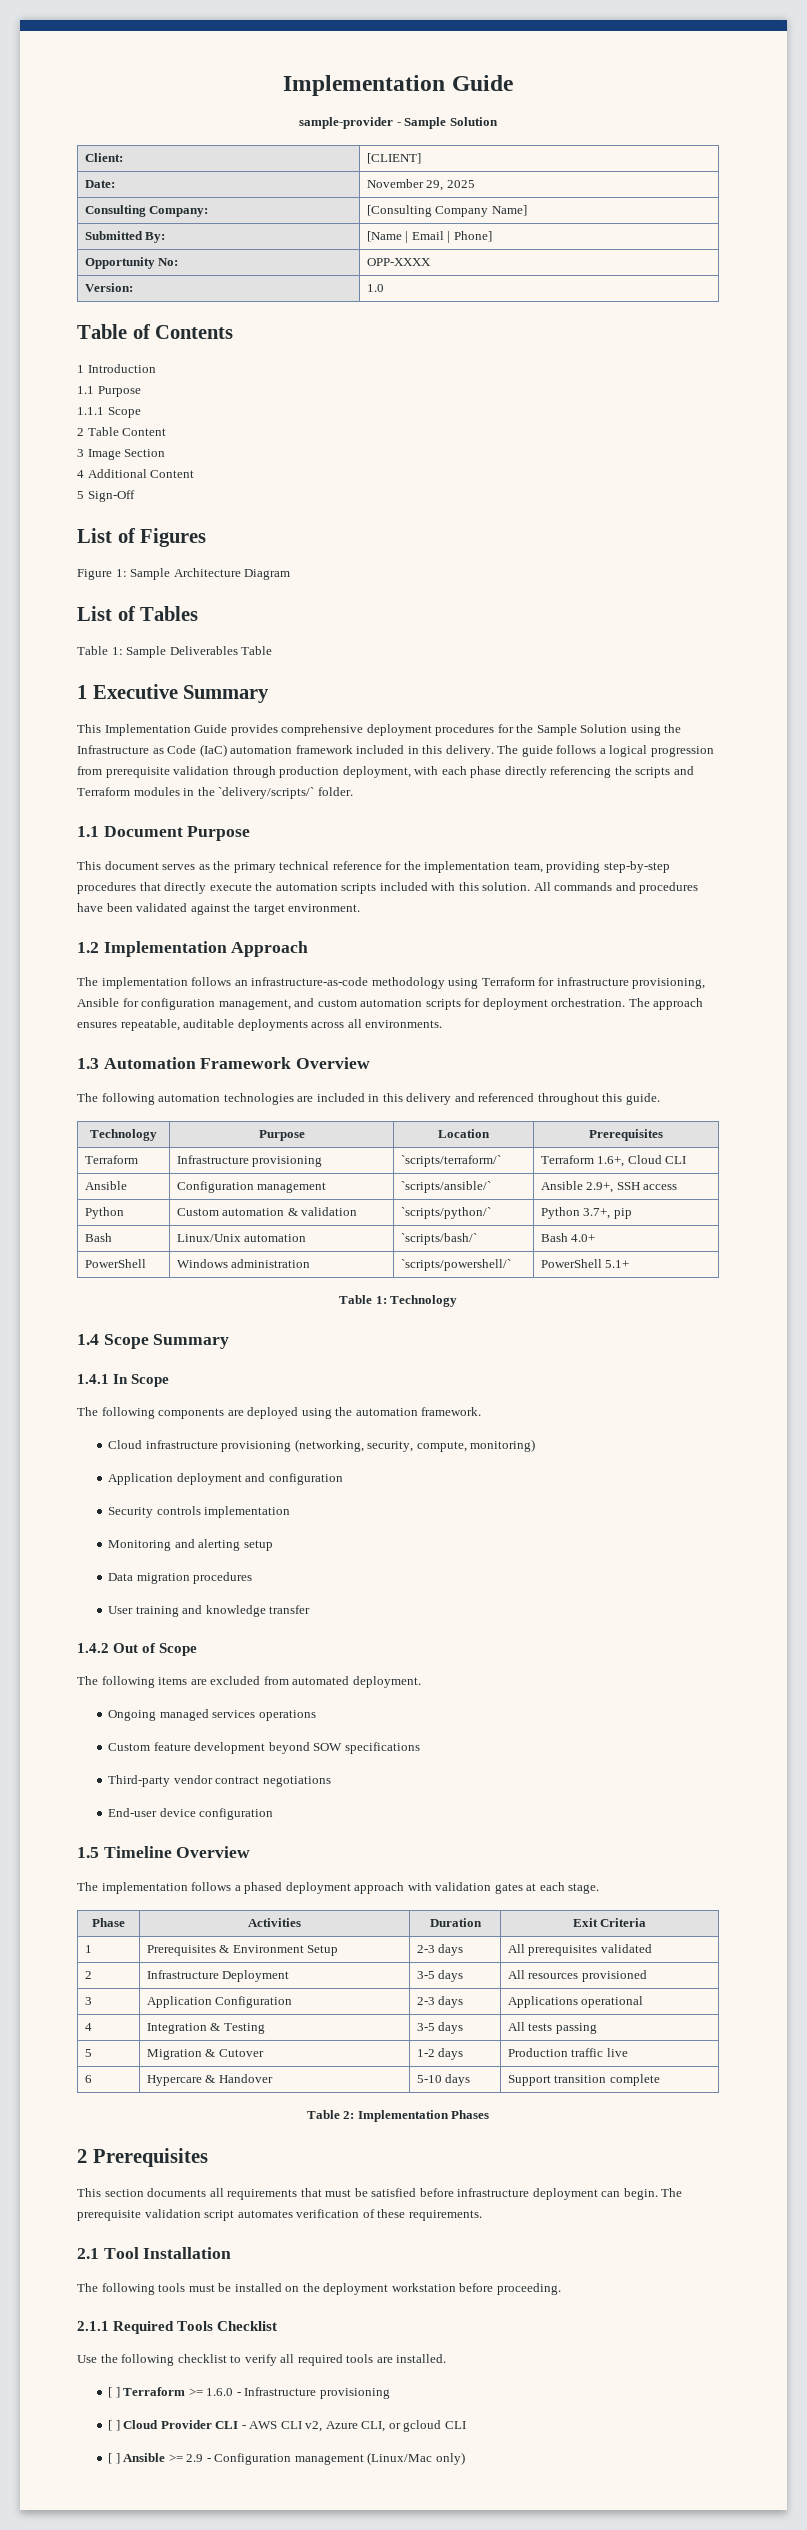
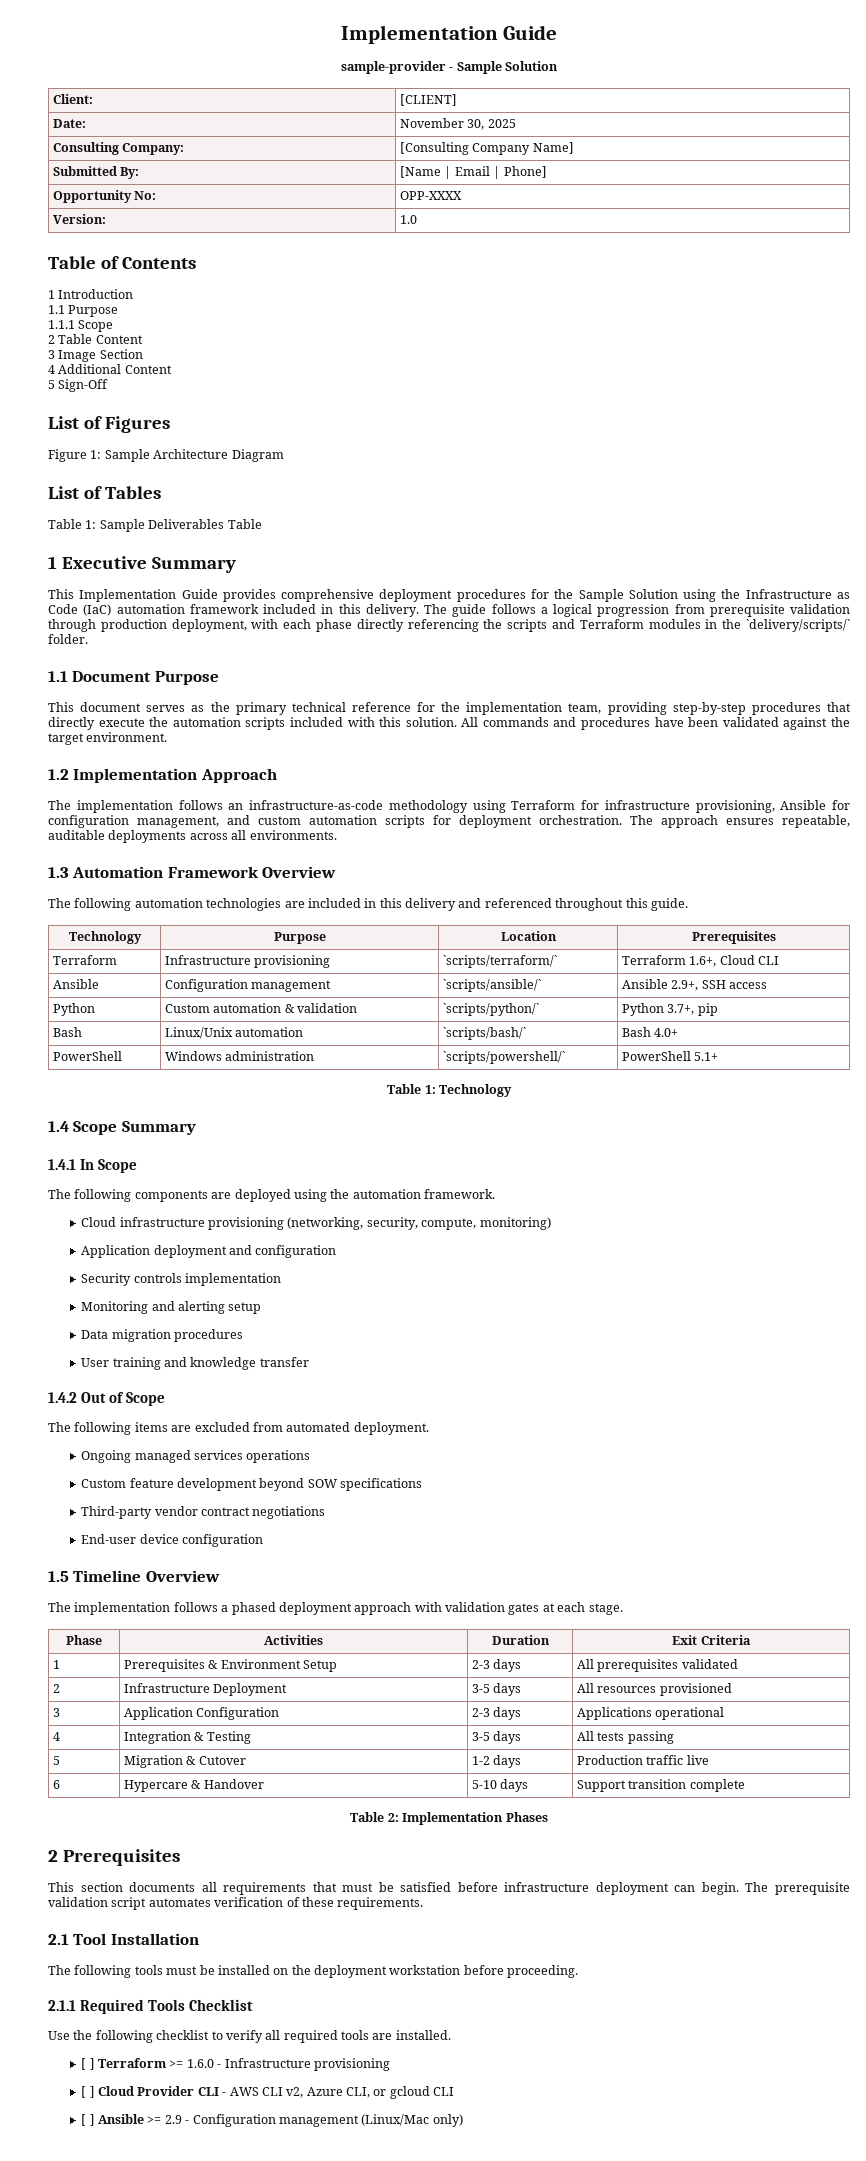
- Date: | November 29, 2025
+ Date: | November 30, 2025

